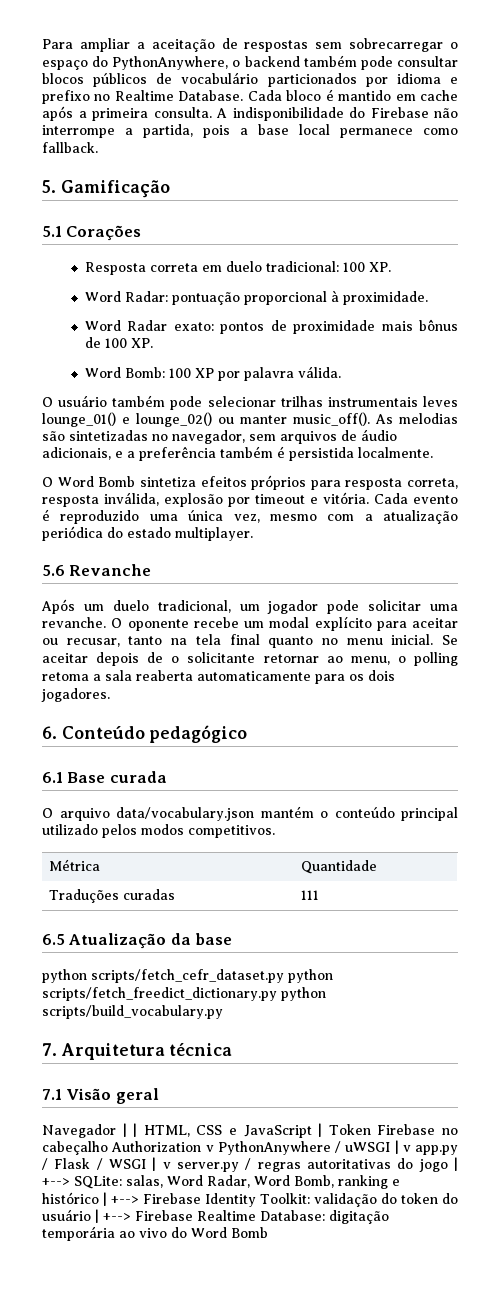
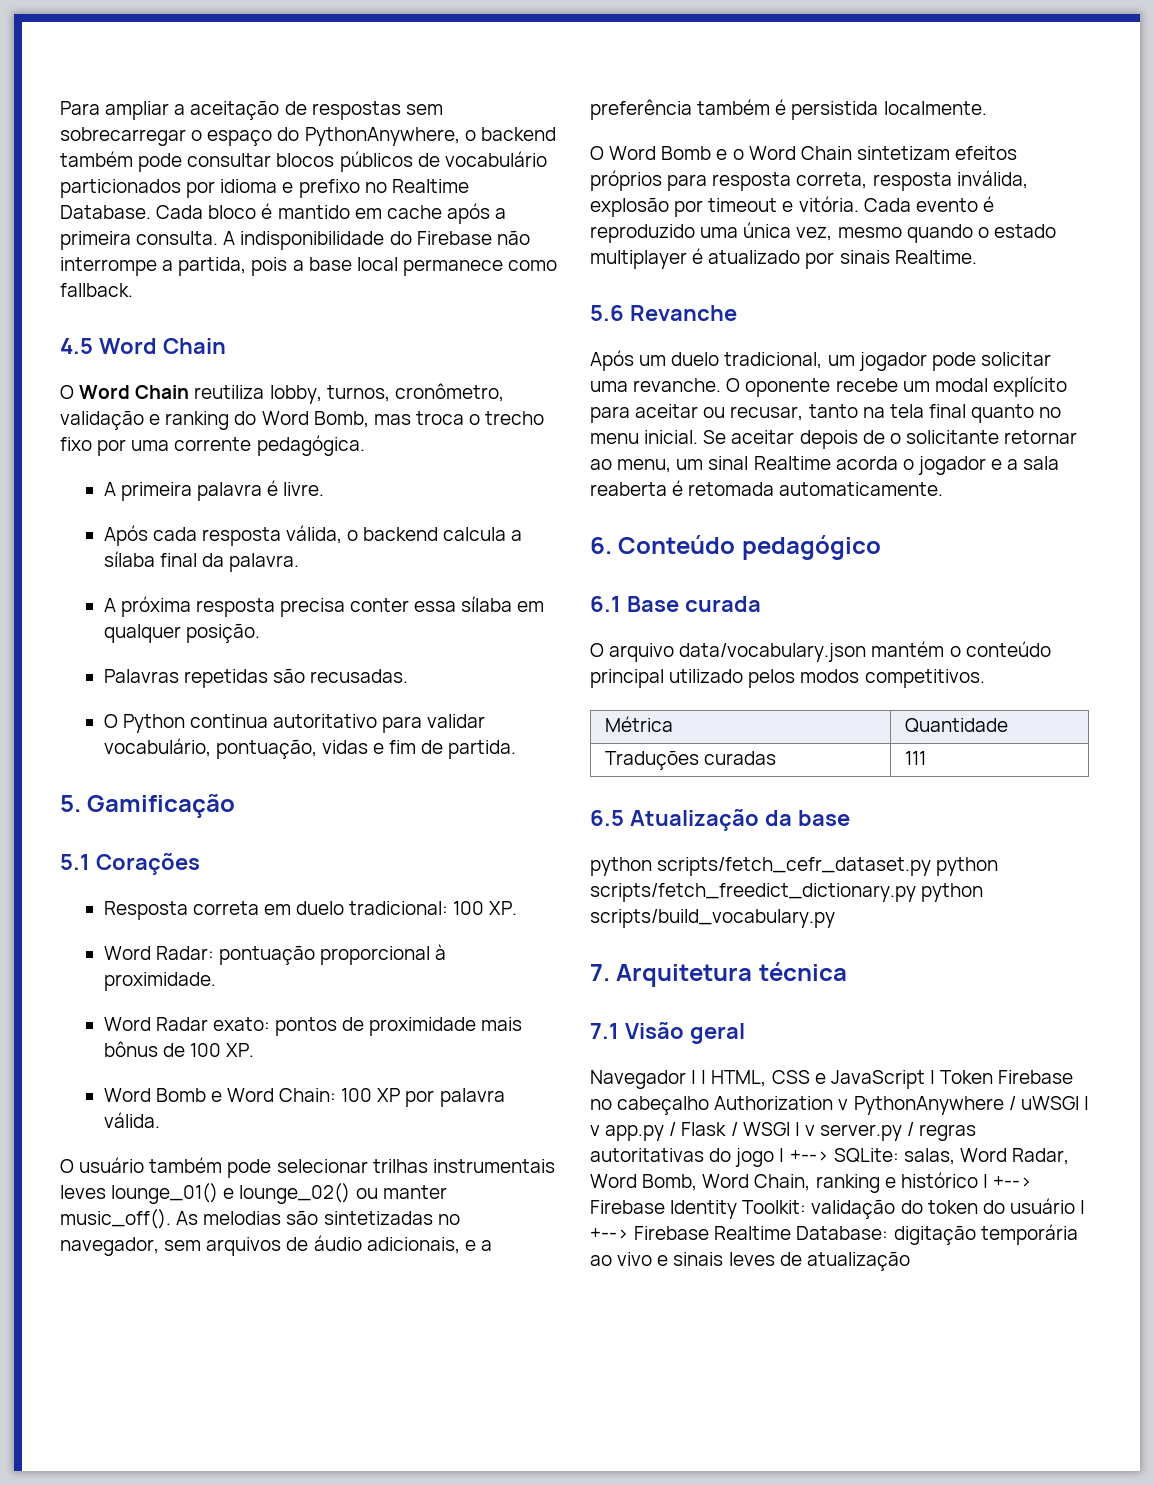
+ 4.5 Word Chain
+ O Word Chain reutiliza lobby, turnos, cronômetro, validação e ranking do Word Bomb, mas troca o trecho fixo por uma corrente pedagógica.
+ A primeira palavra é livre.
+ Após cada resposta válida, o backend calcula a sílaba final da palavra.
+ A próxima resposta precisa conter essa sílaba em qualquer posição.
+ Palavras repetidas são recusadas.
+ O Python continua autoritativo para validar vocabulário, pontuação, vidas e fim de partida.
- Word Bomb: 100 XP por palavra válida.
+ Word Bomb e Word Chain: 100 XP por palavra válida.
- O Word Bomb sintetiza efeitos próprios para resposta correta, resposta inválida, explosão por timeout e vitória.
+ O Word Bomb e o Word Chain sintetizam efeitos próprios para resposta correta, resposta inválida, explosão por timeout e vitória.
- Cada evento é reproduzido uma única vez, mesmo com a atualização periódica do estado multiplayer.
+ Cada evento é reproduzido uma única vez, mesmo quando o estado multiplayer é atualizado por sinais Realtime.
- Se aceitar depois de o solicitante retornar ao menu, o polling retoma a sala reaberta automaticamente para os dois jogadores.
+ Se aceitar depois de o solicitante retornar ao menu, um sinal Realtime acorda o jogador e a sala reaberta é retomada automaticamente.
- Navegador | | HTML, CSS e JavaScript | Token Firebase no cabeçalho Authorization v PythonAnywhere / uWSGI | v app.py / Flask / WSGI | v server.py / regras autoritativas do jogo | +--> SQLite: salas, Word Radar, Word Bomb, ranking e histórico | +--> Firebase Identity Toolkit: validação do token do usuário | +--> Firebase Realtime Database: digitação temporária ao vivo do Word Bomb
+ Navegador | | HTML, CSS e JavaScript | Token Firebase no cabeçalho Authorization v PythonAnywhere / uWSGI | v app.py / Flask / WSGI | v server.py / regras autoritativas do jogo | +--> SQLite: salas, Word Radar, Word Bomb, Word Chain, ranking e histórico | +--> Firebase Identity Toolkit: validação do token do usuário | +--> Firebase Realtime Database: digitação temporária ao vivo e sinais leves de atualização

